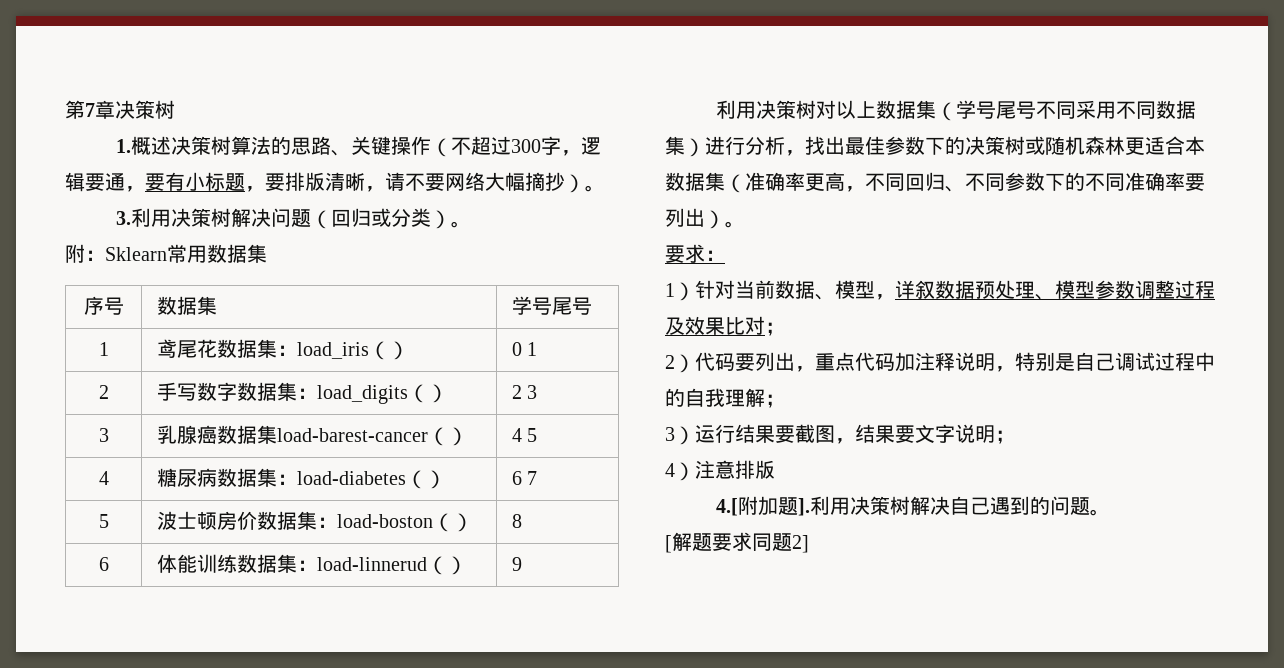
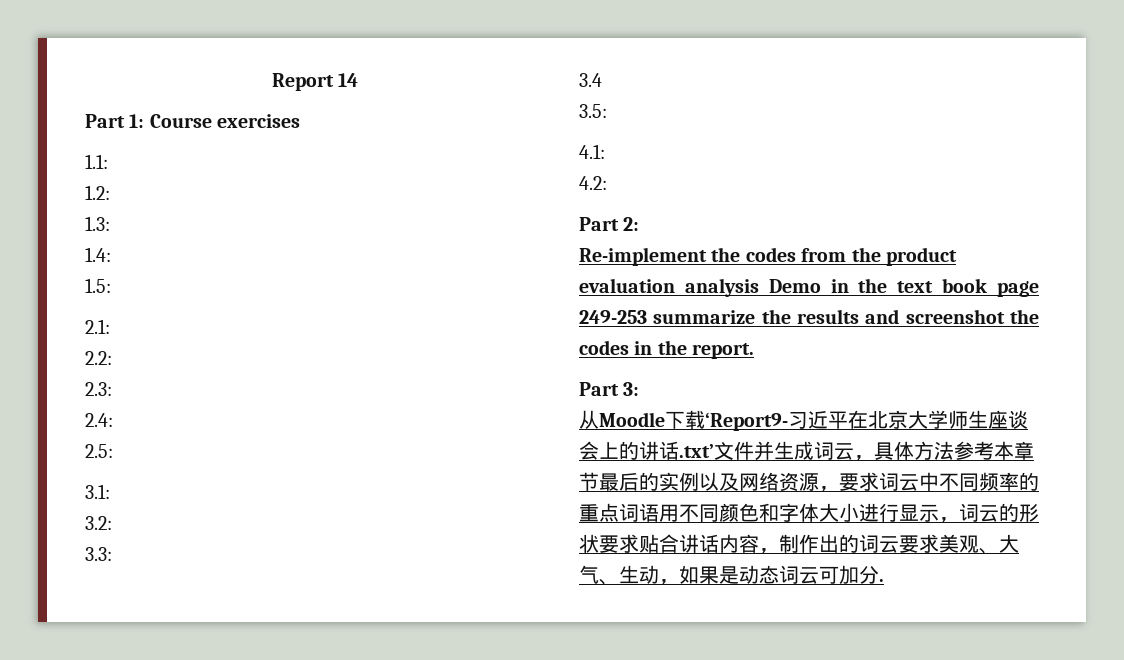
- 第7章决策树
- 1.概述决策树算法的思路、关键操作（不超过300字，逻辑要通，要有小标题，要排版清晰，请不要网络大幅摘抄）。
- 3.利用决策树解决问题（回归或分类）。
- 附：Sklearn常用数据集
- 序号 | 数据集 | 学号尾号
- 1 | 鸢尾花数据集：load_iris（） | 0 1
- 2 | 手写数字数据集：load_digits（） | 2 3
- 3 | 乳腺癌数据集load-barest-cancer（） | 4 5
- 4 | 糖尿病数据集：load-diabetes（） | 6 7
- 5 | 波士顿房价数据集：load-boston（） | 8
- 6 | 体能训练数据集：load-linnerud（） | 9
- 利用决策树对以上数据集（学号尾号不同采用不同数据集）进行分析，找出最佳参数下的决策树或随机森林更适合本数据集（准确率更高，不同回归、不同参数下的不同准确率要列出）。
- 要求：
- 1）针对当前数据、模型，详叙数据预处理、模型参数调整过程及效果比对；
- 2）代码要列出，重点代码加注释说明，特别是自己调试过程中的自我理解；
- 3）运行结果要截图，结果要文字说明；
- 4）注意排版
- 4.[附加题].利用决策树解决自己遇到的问题。
- [解题要求同题2]
+ Report 14
+ Part 1: Course exercises
+ 1.1:
+ 1.2:
+ 1.3:
+ 1.4:
+ 1.5:
+ 2.1:
+ 2.2:
+ 2.3:
+ 2.4:
+ 2.5:
+ 3.1:
+ 3.2:
+ 3.3:
+ 3.4
+ 3.5:
+ 4.1:
+ 4.2:
+ Part 2:
+ Re-implement the codes from the product evaluation analysis Demo in the text book page 249-253 summarize the results and screenshot the codes in the report.
+ Part 3:
+ 从Moodle下载‘Report9-习近平在北京大学师生座谈会上的讲话.txt’文件并生成词云，具体方法参考本章节最后的实例以及网络资源，要求词云中不同频率的重点词语用不同颜色和字体大小进行显示，词云的形状要求贴合讲话内容，制作出的词云要求美观、大气、生动，如果是动态词云可加分.

